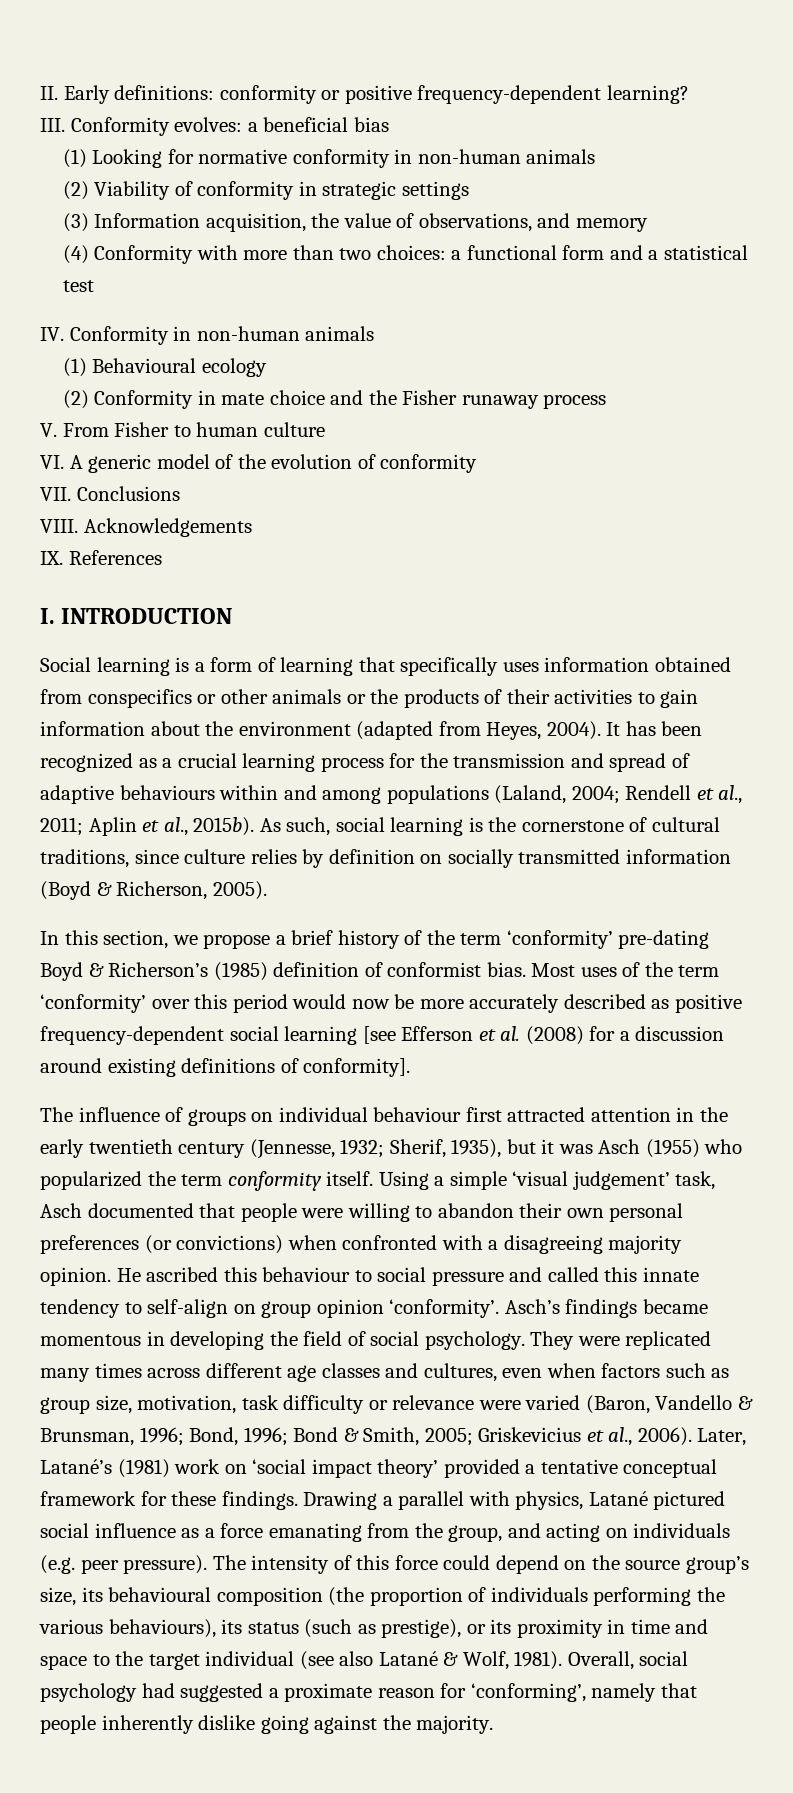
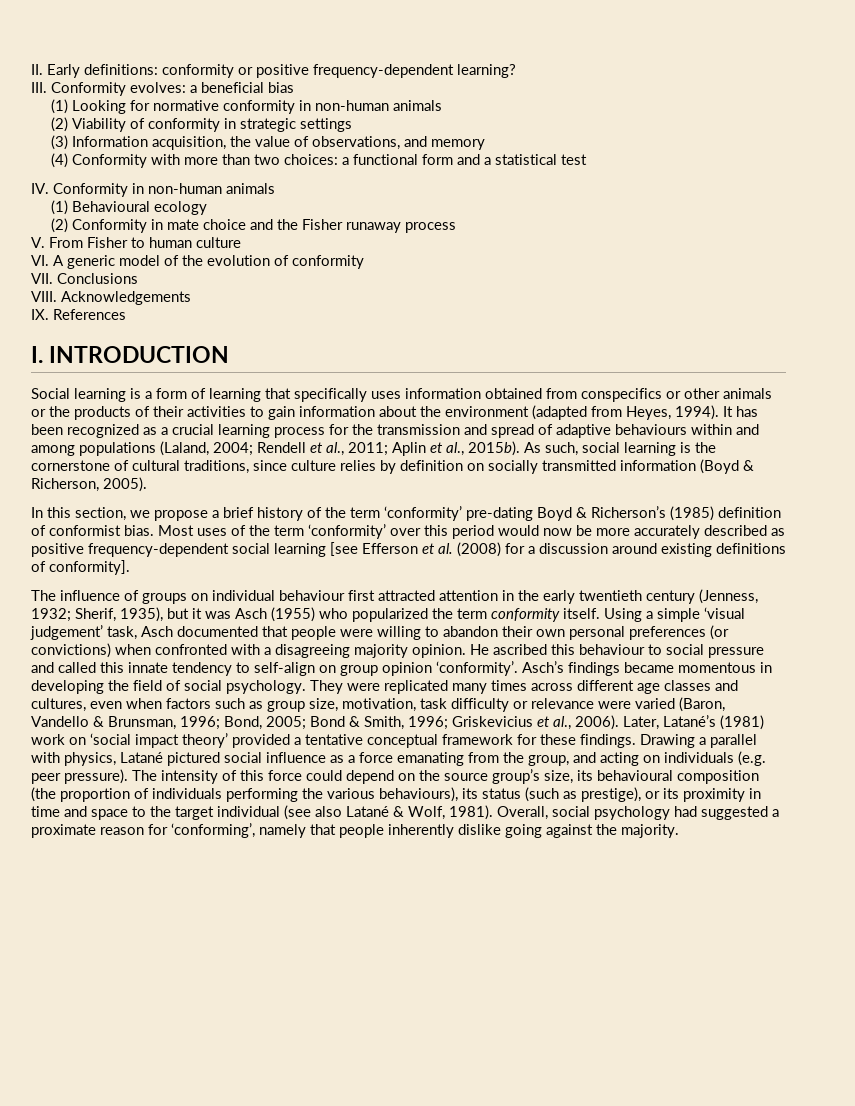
- Social learning is a form of learning that specifically uses information obtained from conspecifics or other animals or the products of their activities to gain information about the environment (adapted from Heyes, 2004).
+ Social learning is a form of learning that specifically uses information obtained from conspecifics or other animals or the products of their activities to gain information about the environment (adapted from Heyes, 1994).
- The influence of groups on individual behaviour first attracted attention in the early twentieth century (Jennesse, 1932; Sherif, 1935), but it was Asch (1955) who popularized the term conformity itself.
+ The influence of groups on individual behaviour first attracted attention in the early twentieth century (Jenness, 1932; Sherif, 1935), but it was Asch (1955) who popularized the term conformity itself.
- They were replicated many times across different age classes and cultures, even when factors such as group size, motivation, task difficulty or relevance were varied (Baron, Vandello & Brunsman, 1996; Bond, 1996; Bond & Smith, 2005; Griskevicius et al., 2006).
+ They were replicated many times across different age classes and cultures, even when factors such as group size, motivation, task difficulty or relevance were varied (Baron, Vandello & Brunsman, 1996; Bond, 2005; Bond & Smith, 1996; Griskevicius et al., 2006).

